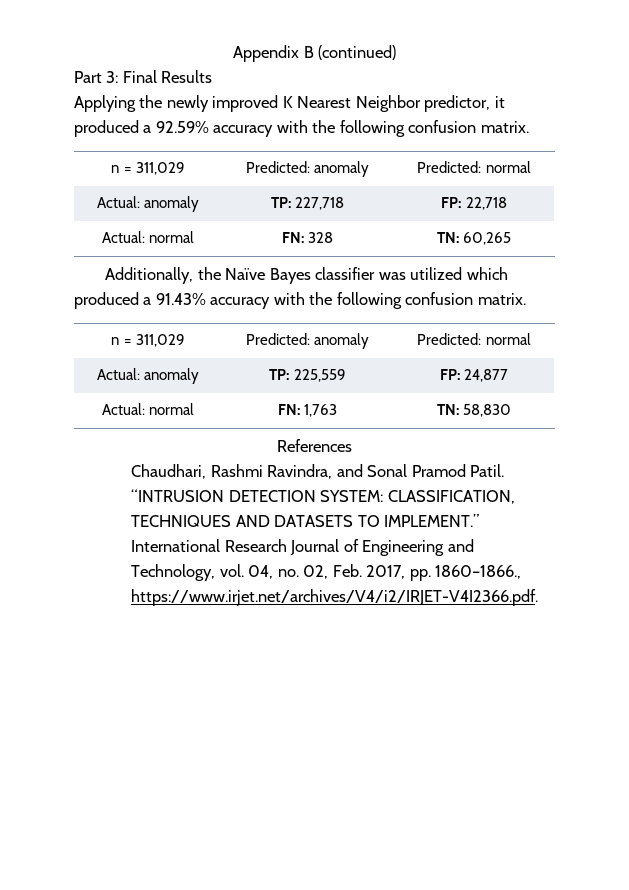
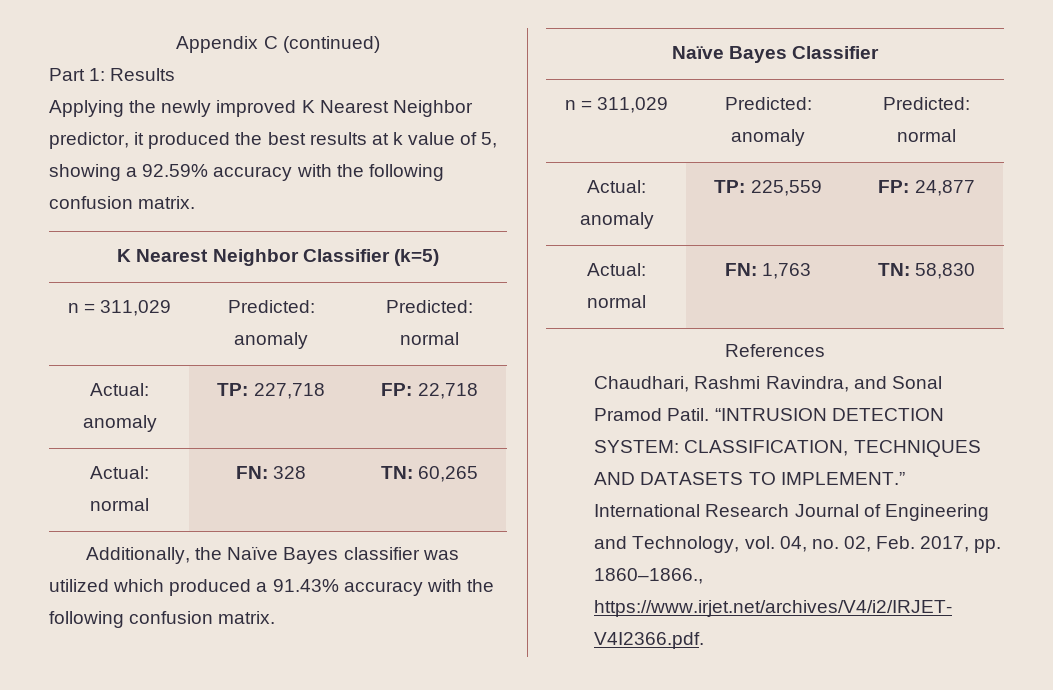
- Appendix B (continued)
+ Appendix C (continued)
- Part 3: Final Results
+ Part 1: Results
- Applying the newly improved K Nearest Neighbor predictor, it produced a 92.59% accuracy with the following confusion matrix.
+ Applying the newly improved K Nearest Neighbor predictor, it produced the best results at k value of 5, showing a 92.59% accuracy with the following confusion matrix.
+ K Nearest Neighbor Classifier (k=5)
+ Naïve Bayes Classifier

